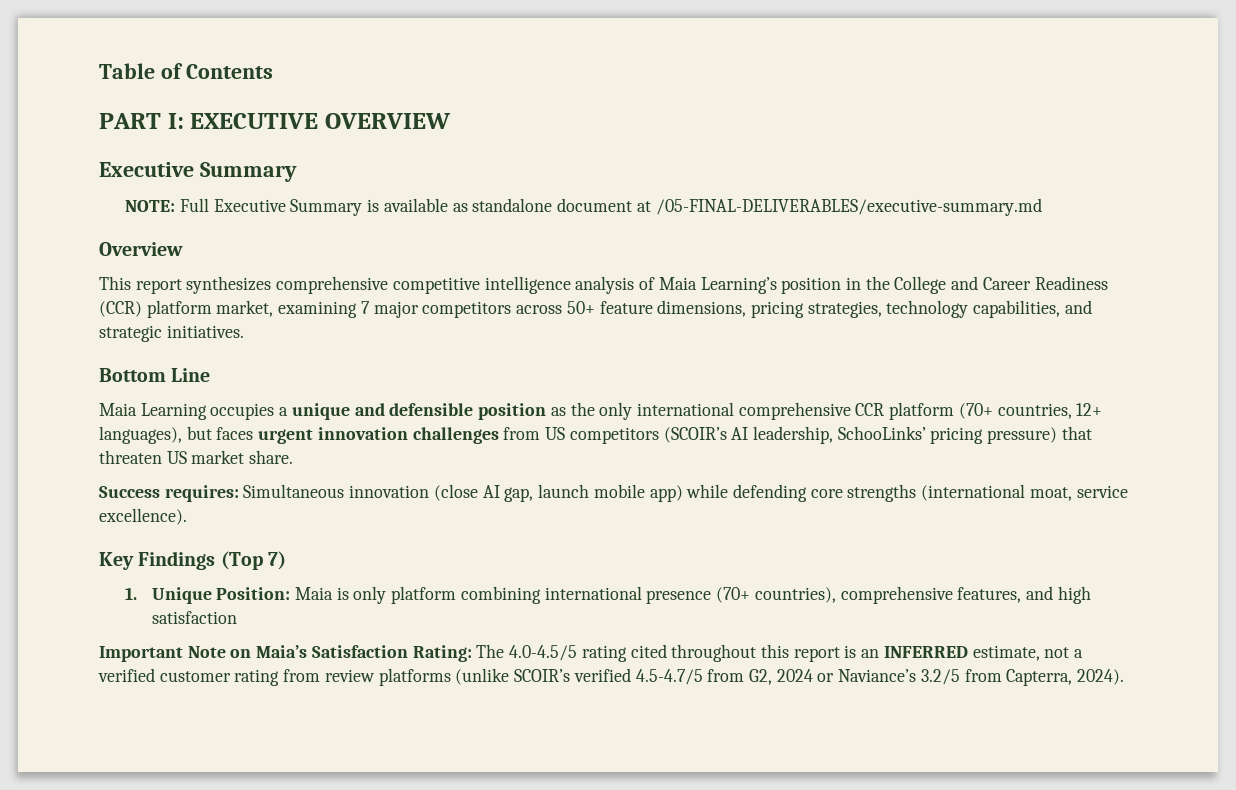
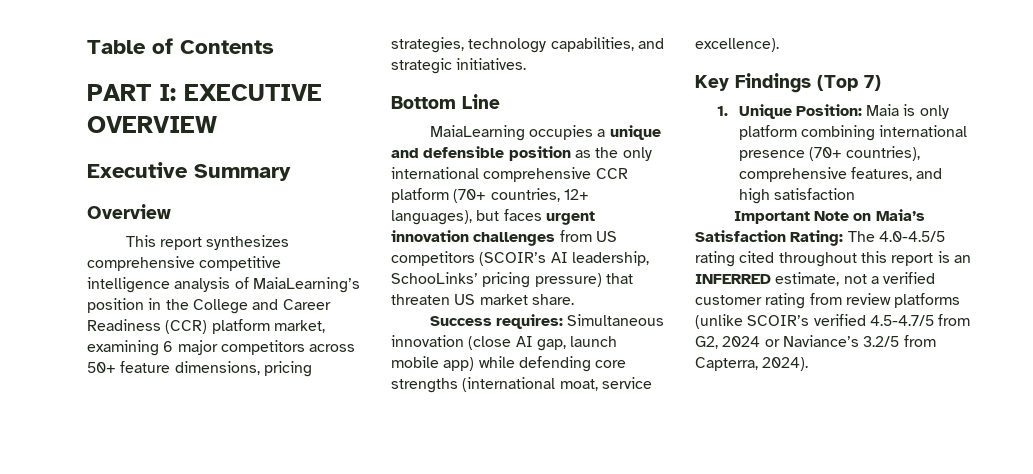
- NOTE: Full Executive Summary is available as standalone document at /05-FINAL-DELIVERABLES/executive-summary.md
- This report synthesizes comprehensive competitive intelligence analysis of Maia Learning’s position in the College and Career Readiness (CCR) platform market, examining 7 major competitors across 50+ feature dimensions, pricing strategies, technology capabilities, and strategic initiatives.
+ This report synthesizes comprehensive competitive intelligence analysis of MaiaLearning’s position in the College and Career Readiness (CCR) platform market, examining 6 major competitors across 50+ feature dimensions, pricing strategies, technology capabilities, and strategic initiatives.
- Maia Learning occupies a unique and defensible position as the only international comprehensive CCR platform (70+ countries, 12+ languages), but faces urgent innovation challenges from US competitors (SCOIR’s AI leadership, SchooLinks’ pricing pressure) that threaten US market share.
+ MaiaLearning occupies a unique and defensible position as the only international comprehensive CCR platform (70+ countries, 12+ languages), but faces urgent innovation challenges from US competitors (SCOIR’s AI leadership, SchooLinks’ pricing pressure) that threaten US market share.

